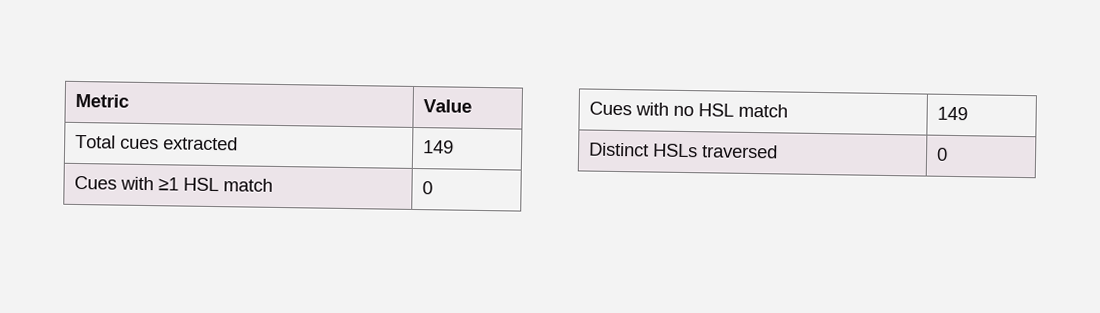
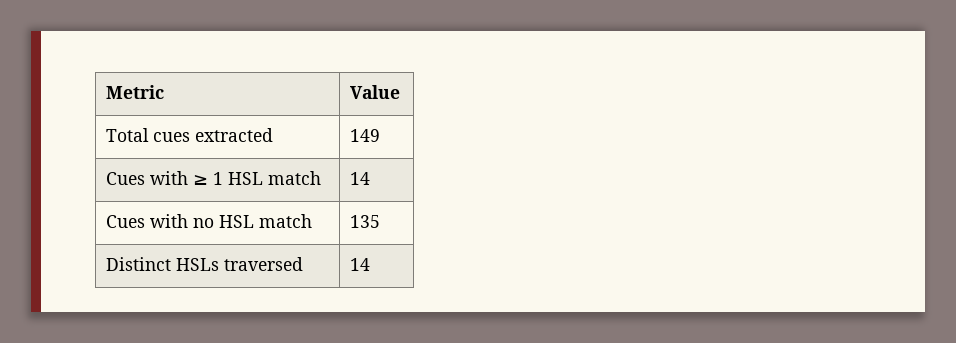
- Cues with ≥1 HSL match | 0
+ Cues with ≥ 1 HSL match | 14
- Cues with no HSL match | 149
+ Cues with no HSL match | 135
- Distinct HSLs traversed | 0
+ Distinct HSLs traversed | 14

